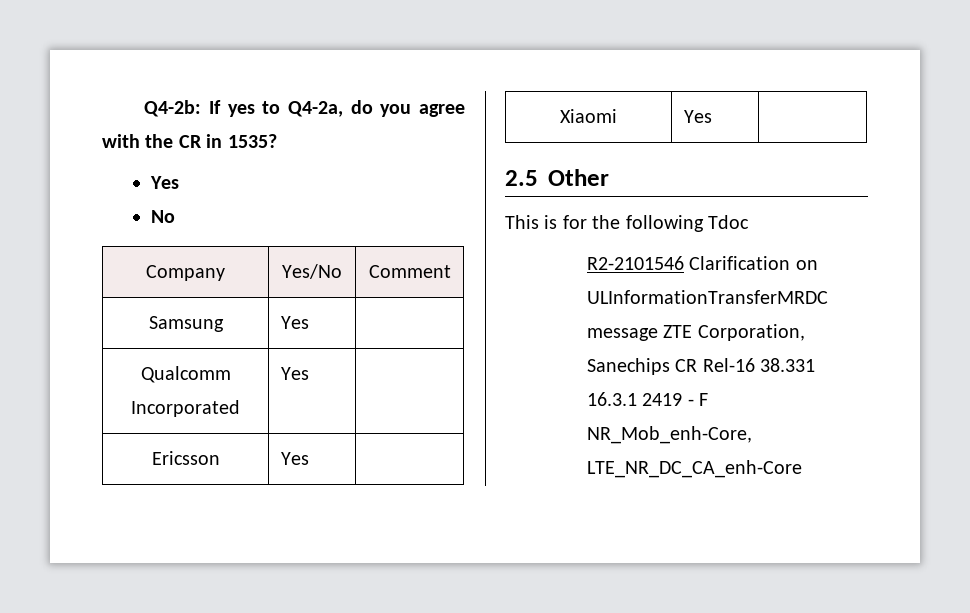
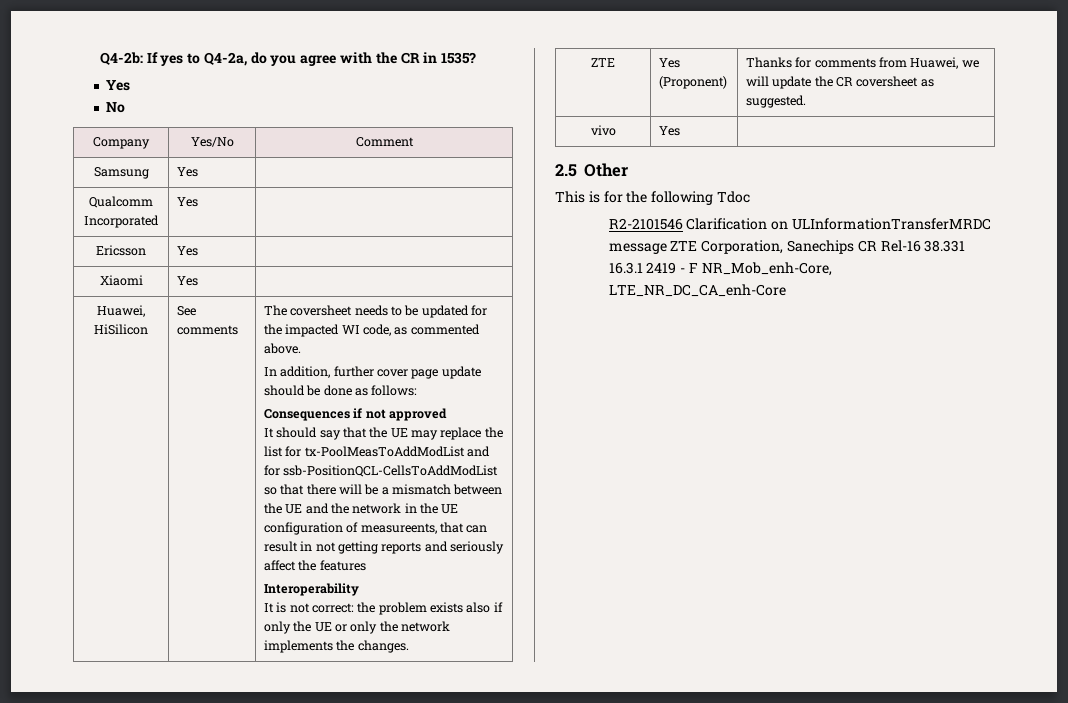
+ Huawei, HiSilicon | See comments | The coversheet needs to be updated for the impacted WI code, as commented above.
+ In addition, further cover page update should be done as follows:
+ Consequences if not approved
+ It should say that the UE may replace the list for tx-PoolMeasToAddModList and for ssb-PositionQCL-CellsToAddModList so that there will be a mismatch between the UE and the network in the UE configuration of measureents, that can result in not getting reports and seriously affect the features
+ Interoperability
+ It is not correct: the problem exists also if only the UE or only the network implements the changes.
+ ZTE | Yes (Proponent) | Thanks for comments from Huawei, we will update the CR coversheet as suggested.
+ vivo | Yes |

